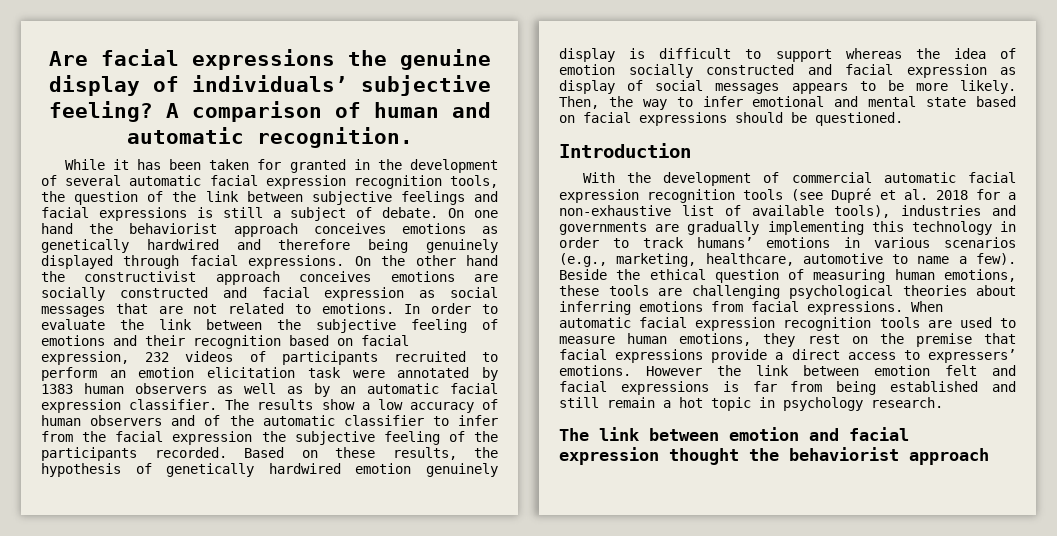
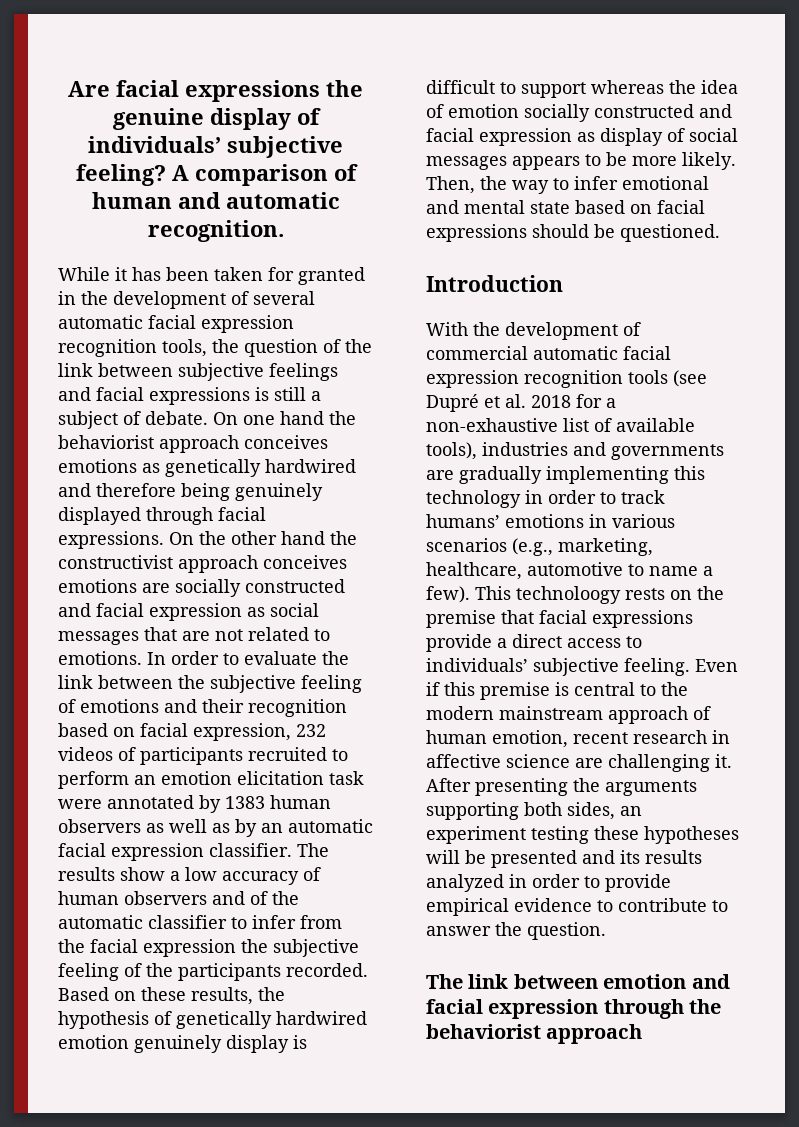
- Beside the ethical question of measuring human emotions, these tools are challenging psychological theories about inferring emotions from facial expressions. When automatic facial expression recognition tools are used to measure human emotions, they rest on the premise that facial expressions provide a direct access to expressers’ emotions. However the link between emotion felt and facial expressions is far from being established and still remain a hot topic in psychology research.
+ This technoloogy rests on the premise that facial expressions provide a direct access to individuals’ subjective feeling. Even if this premise is central to the modern mainstream approach of human emotion, recent research in affective science are challenging it. After presenting the arguments supporting both sides, an experiment testing these hypotheses will be presented and its results analyzed in order to provide empirical evidence to contribute to answer the question.
- The link between emotion and facial expression thought the behaviorist approach
+ The link between emotion and facial expression through the behaviorist approach

